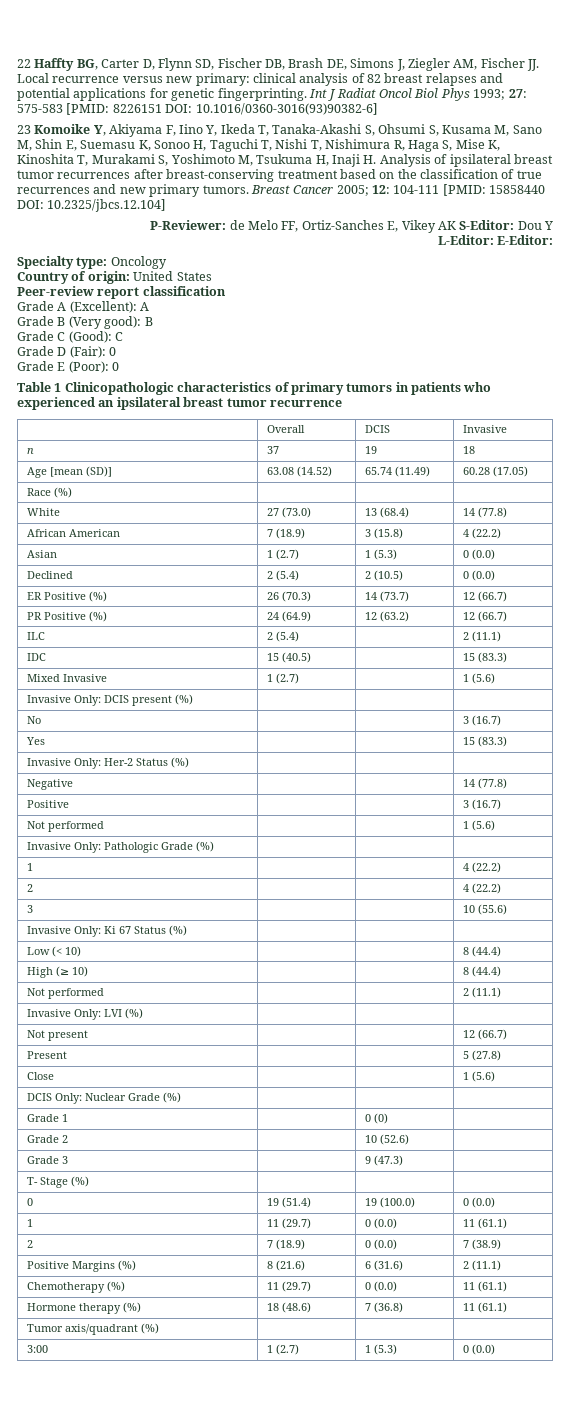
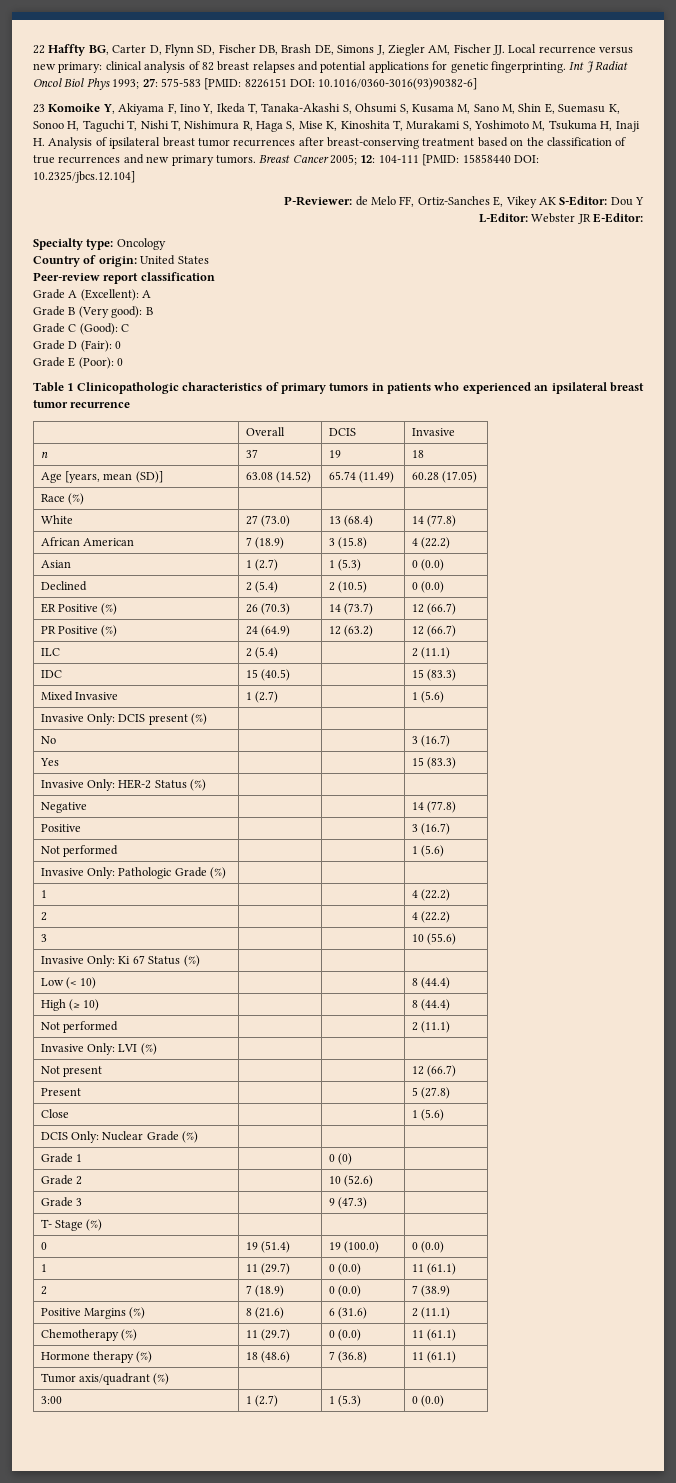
- L-Editor: E-Editor:
+ L-Editor: Webster JR E-Editor:
- Age [mean (SD)] | 63.08 (14.52) | 65.74 (11.49) | 60.28 (17.05)
+ Age [years, mean (SD)] | 63.08 (14.52) | 65.74 (11.49) | 60.28 (17.05)
- Invasive Only: Her-2 Status (%) | | |
+ Invasive Only: HER-2 Status (%) | | |

